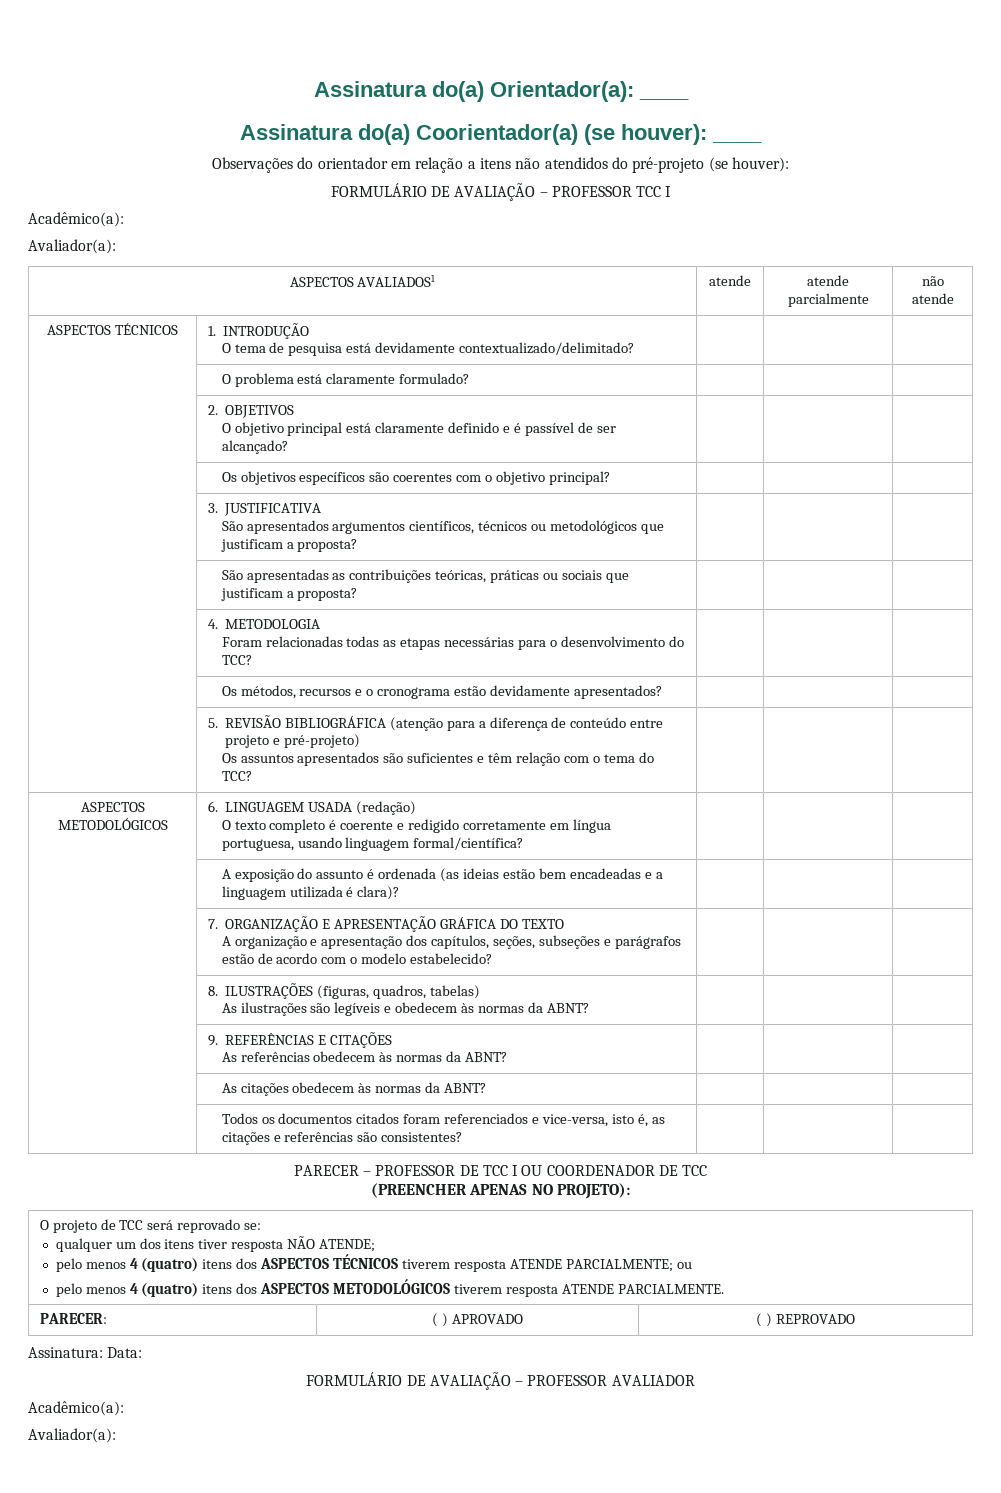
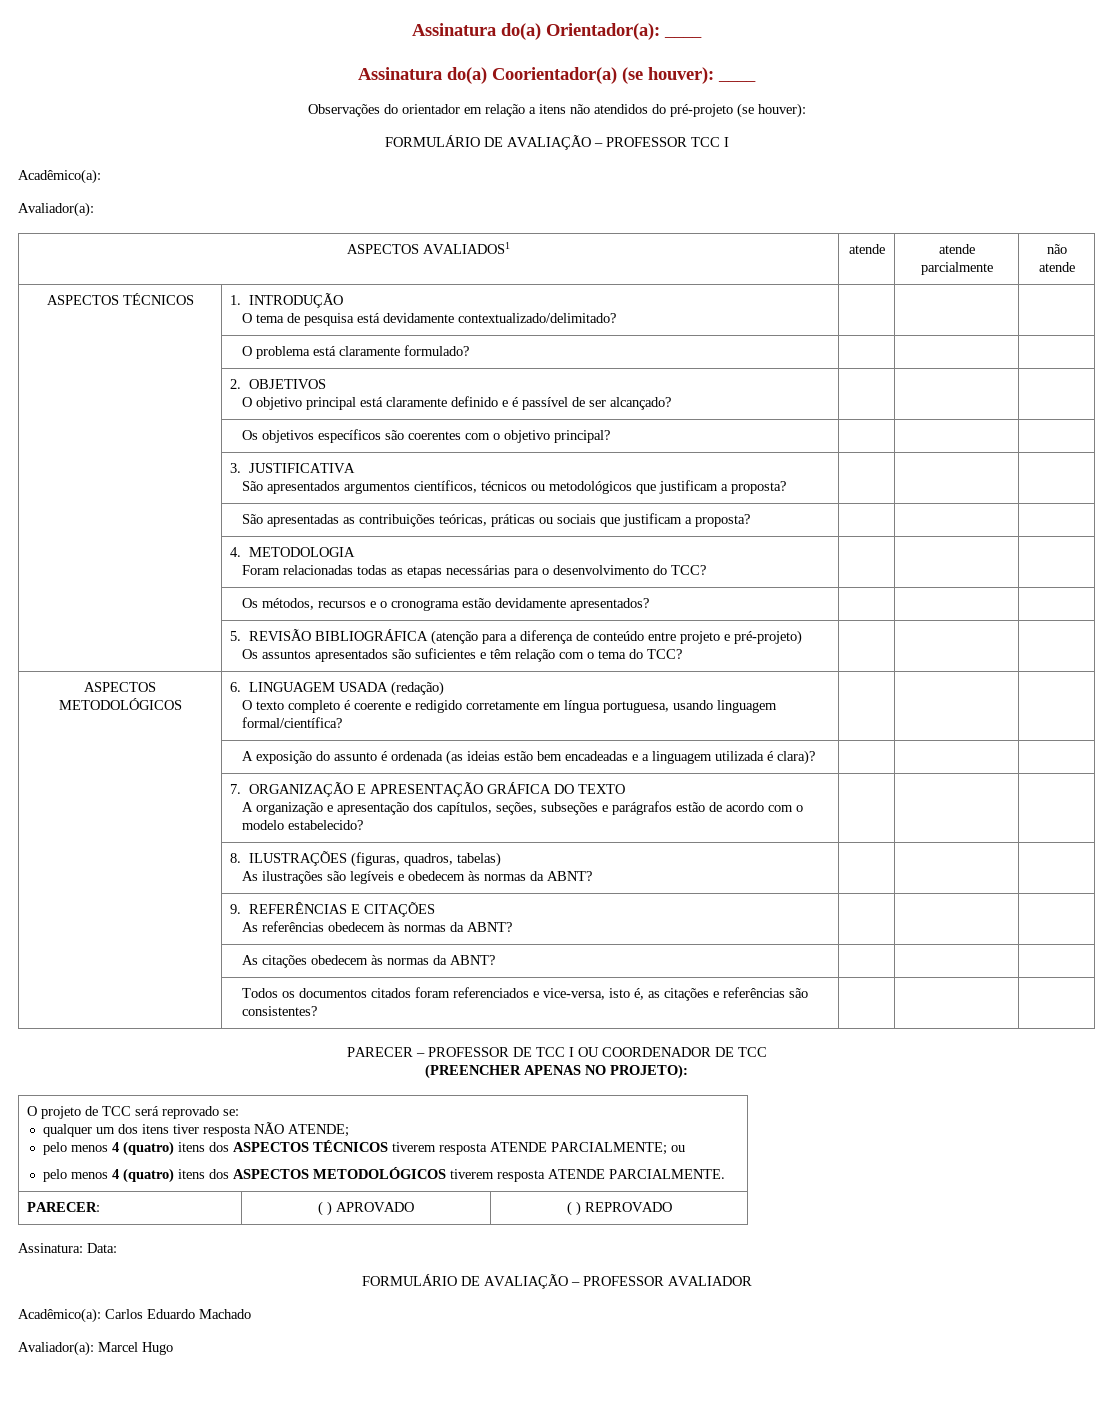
  FORMULÁRIO DE AVALIAÇÃO – PROFESSOR AVALIADOR
- Acadêmico(a):
- Avaliador(a):
+ Acadêmico(a): Carlos Eduardo Machado
+ Avaliador(a): Marcel Hugo

